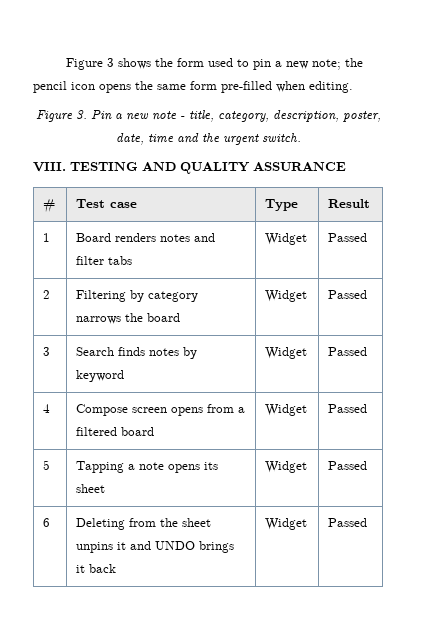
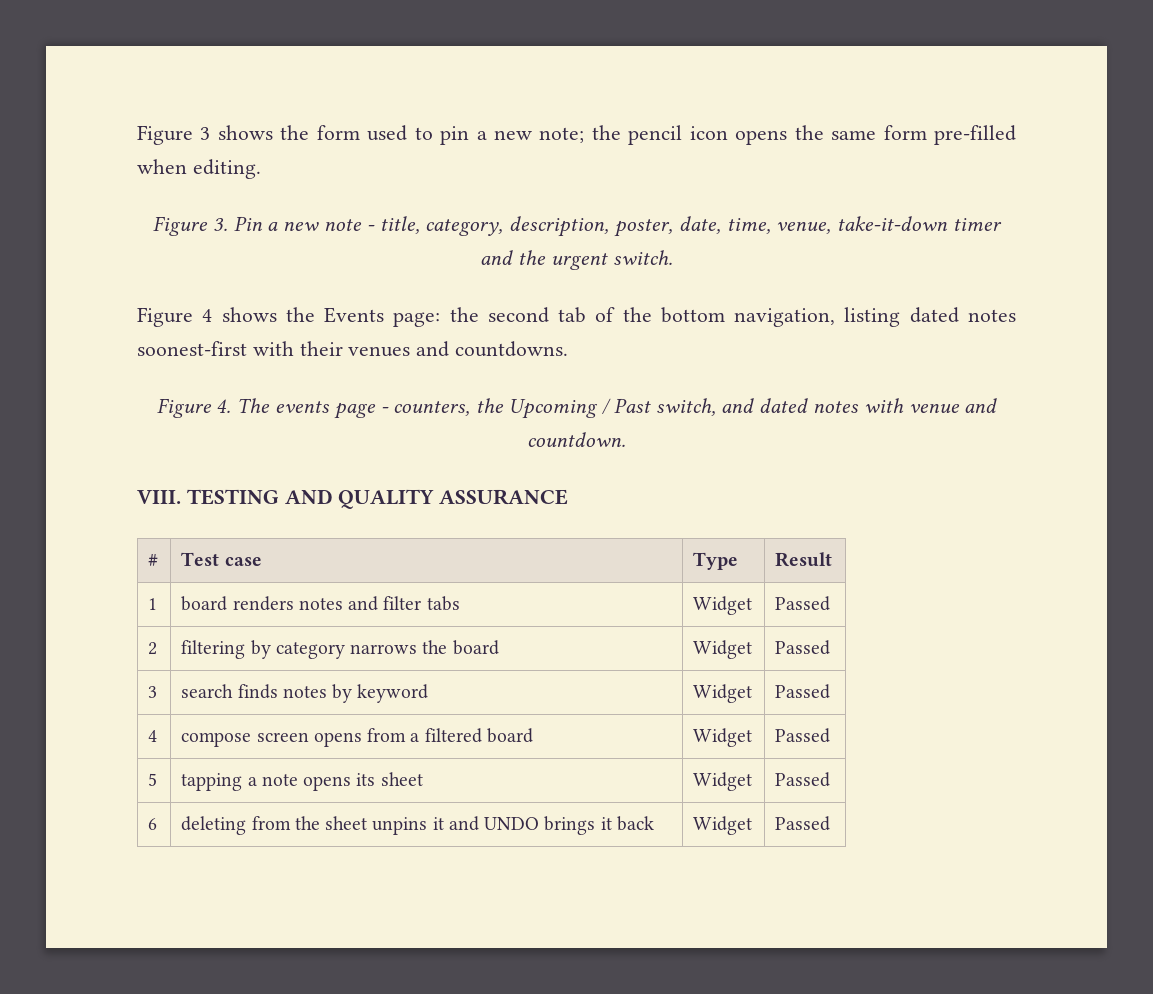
- Figure 3. Pin a new note - title, category, description, poster, date, time and the urgent switch.
+ Figure 3. Pin a new note - title, category, description, poster, date, time, venue, take-it-down timer and the urgent switch.
+ Figure 4 shows the Events page: the second tab of the bottom navigation, listing dated notes soonest-first with their venues and countdowns.
+ Figure 4. The events page - counters, the Upcoming / Past switch, and dated notes with venue and countdown.
- 1 | Board renders notes and filter tabs | Widget | Passed
+ 1 | board renders notes and filter tabs | Widget | Passed
- 2 | Filtering by category narrows the board | Widget | Passed
+ 2 | filtering by category narrows the board | Widget | Passed
- 3 | Search finds notes by keyword | Widget | Passed
+ 3 | search finds notes by keyword | Widget | Passed
- 4 | Compose screen opens from a filtered board | Widget | Passed
+ 4 | compose screen opens from a filtered board | Widget | Passed
- 5 | Tapping a note opens its sheet | Widget | Passed
+ 5 | tapping a note opens its sheet | Widget | Passed
- 6 | Deleting from the sheet unpins it and UNDO brings it back | Widget | Passed
+ 6 | deleting from the sheet unpins it and UNDO brings it back | Widget | Passed

